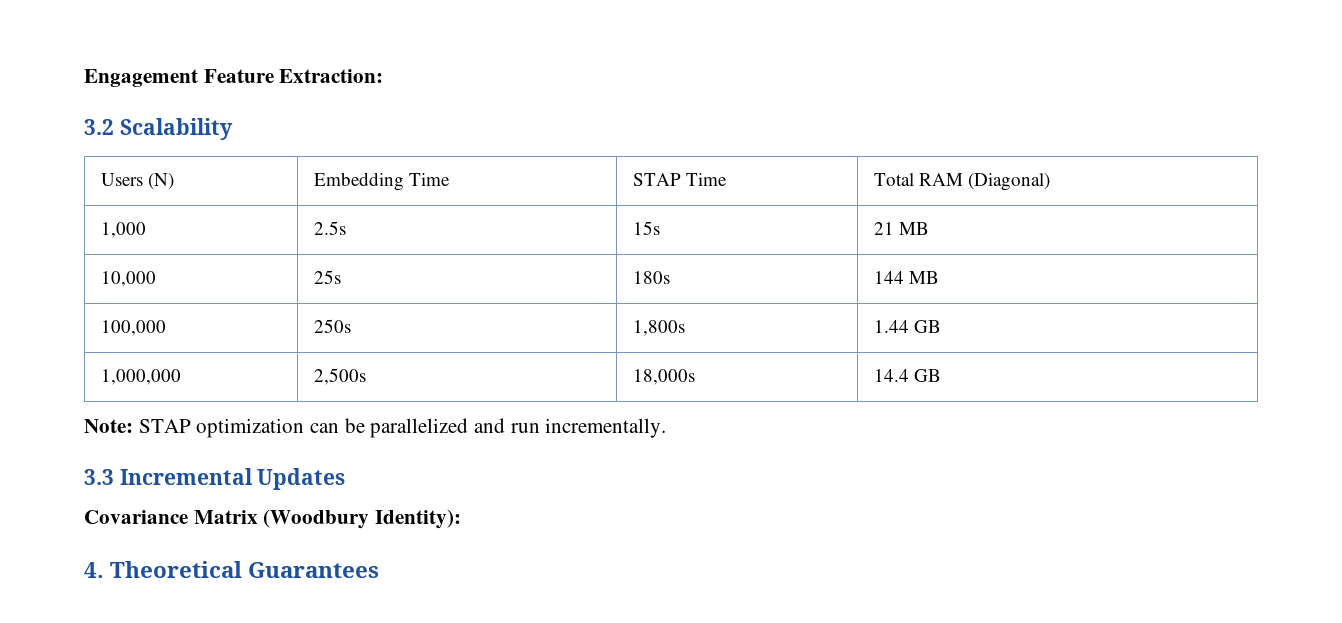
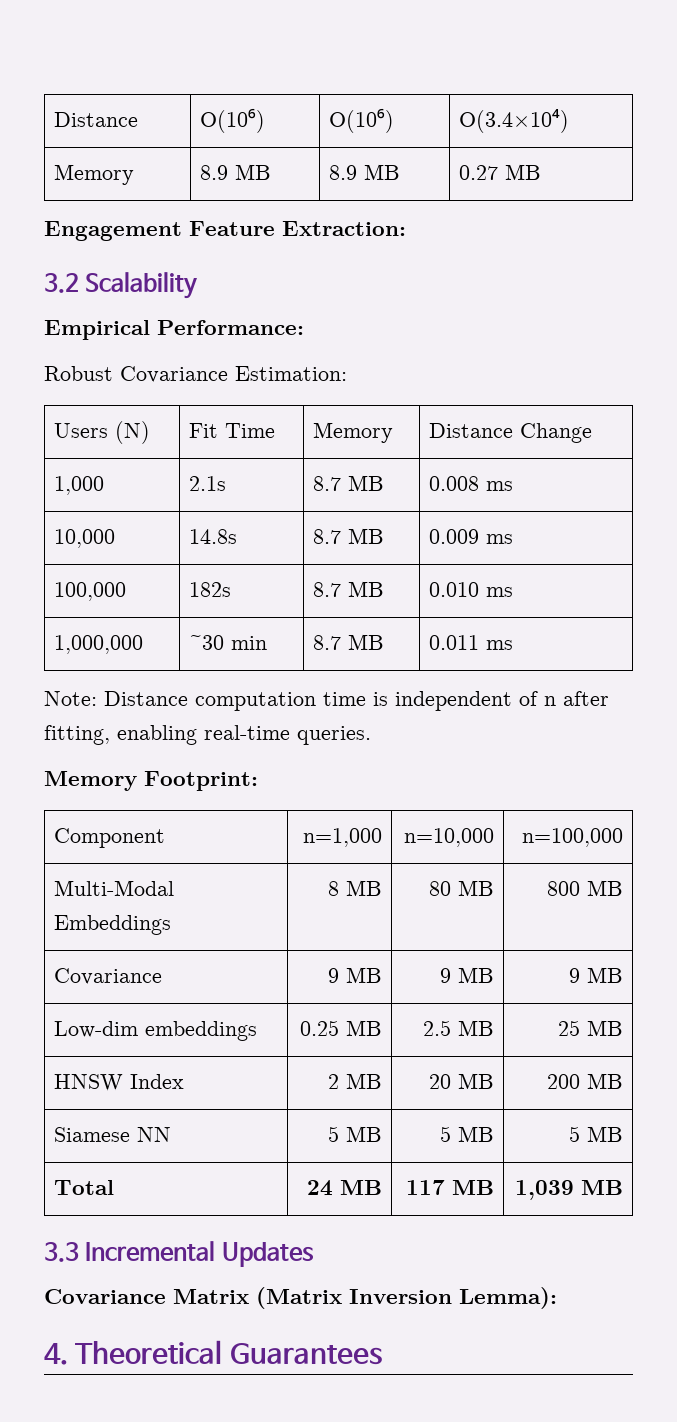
+ Distance | O(10⁶) | O(10⁶) | O(3.4×10⁴)
+ Memory | 8.9 MB | 8.9 MB | 0.27 MB
+ Empirical Performance:
+ Robust Covariance Estimation:
- Users (N) | Embedding Time | STAP Time | Total RAM (Diagonal)
- 1,000 | 2.5s | 15s | 21 MB
- 10,000 | 25s | 180s | 144 MB
- 100,000 | 250s | 1,800s | 1.44 GB
- 1,000,000 | 2,500s | 18,000s | 14.4 GB
- Note: STAP optimization can be parallelized and run incrementally.
+ Users (N) | Fit Time | Memory | Distance Change
+ 1,000 | 2.1s | 8.7 MB | 0.008 ms
+ 10,000 | 14.8s | 8.7 MB | 0.009 ms
+ 100,000 | 182s | 8.7 MB | 0.010 ms
+ 1,000,000 | ~30 min | 8.7 MB | 0.011 ms
+ Note: Distance computation time is independent of n after fitting, enabling real-time queries.
+ Memory Footprint:
+ Component | n=1,000 | n=10,000 | n=100,000
+ Multi-Modal Embeddings | 8 MB | 80 MB | 800 MB
+ Covariance | 9 MB | 9 MB | 9 MB
+ Low-dim embeddings | 0.25 MB | 2.5 MB | 25 MB
+ HNSW Index | 2 MB | 20 MB | 200 MB
+ Siamese NN | 5 MB | 5 MB | 5 MB
+ Total | 24 MB | 117 MB | 1,039 MB
- Covariance Matrix (Woodbury Identity):
+ Covariance Matrix (Matrix Inversion Lemma):

